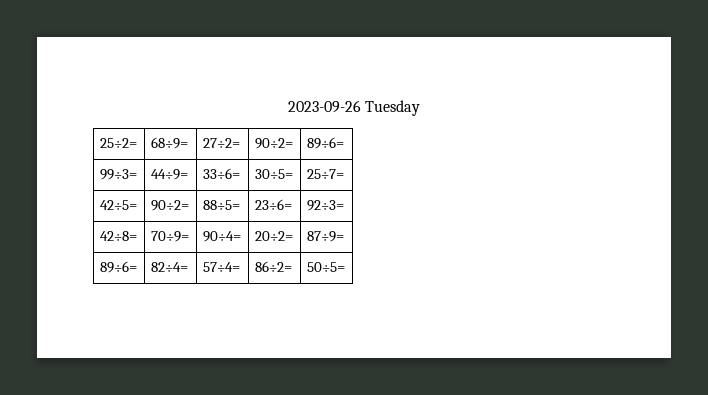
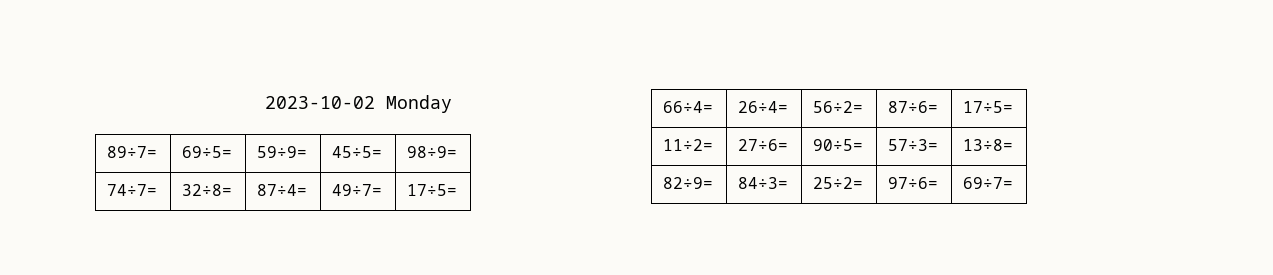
- 2023-09-26 Tuesday
- 25÷2= | 68÷9= | 27÷2= | 90÷2= | 89÷6=
- 99÷3= | 44÷9= | 33÷6= | 30÷5= | 25÷7=
- 42÷5= | 90÷2= | 88÷5= | 23÷6= | 92÷3=
- 42÷8= | 70÷9= | 90÷4= | 20÷2= | 87÷9=
- 89÷6= | 82÷4= | 57÷4= | 86÷2= | 50÷5=
+ 2023-10-02 Monday
+ 89÷7= | 69÷5= | 59÷9= | 45÷5= | 98÷9=
+ 74÷7= | 32÷8= | 87÷4= | 49÷7= | 17÷5=
+ 66÷4= | 26÷4= | 56÷2= | 87÷6= | 17÷5=
+ 11÷2= | 27÷6= | 90÷5= | 57÷3= | 13÷8=
+ 82÷9= | 84÷3= | 25÷2= | 97÷6= | 69÷7=

